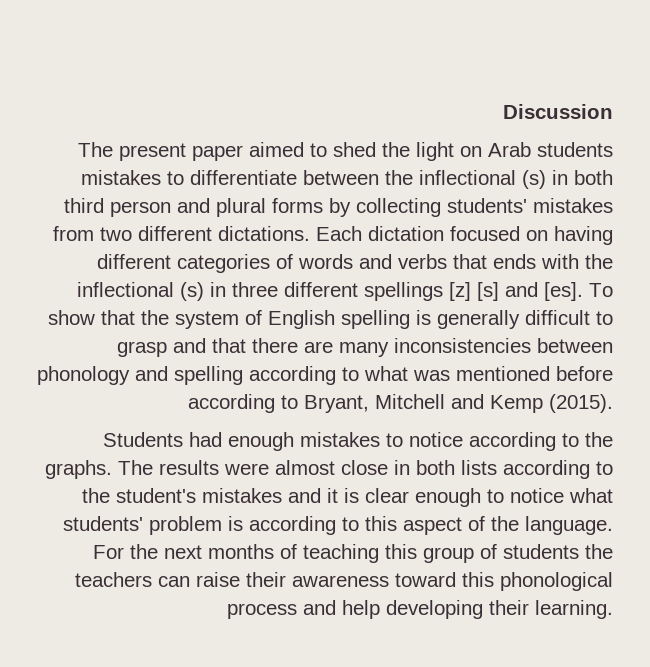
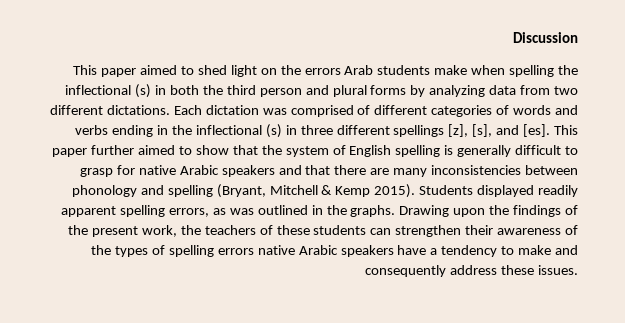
- The present paper aimed to shed the light on Arab students mistakes to differentiate between the inflectional (s) in both third person and plural forms by collecting students' mistakes from two different dictations.
+ This paper aimed to shed light on the errors Arab students make when spelling the inflectional (s) in both the third person and plural forms by analyzing data from two different dictations.
- Each dictation focused on having different categories of words and verbs that ends with the inflectional (s) in three different spellings [z] [s] and [es]. To show that the system of English spelling is generally difficult to grasp and that there are many inconsistencies between phonology and spelling according to what was mentioned before according to Bryant, Mitchell and Kemp (2015).
- Students had enough mistakes to notice according to the graphs. The results were almost close in both lists according to the student's mistakes and it is clear enough to notice what students' problem is according to this aspect of the language. For the next months of teaching this group of students the teachers can raise their awareness toward this phonological process and help developing their learning.
+ Each dictation was comprised of different categories of words and verbs ending in the inflectional (s) in three different spellings [z], [s], and [es]. This paper further aimed to show that the system of English spelling is generally difficult to grasp for native Arabic speakers and that there are many inconsistencies between phonology and spelling (Bryant, Mitchell & Kemp 2015). Students displayed readily apparent spelling errors, as was outlined in the graphs. Drawing upon the findings of the present work, the teachers of these students can strengthen their awareness of the types of spelling errors native Arabic speakers have a tendency to make and consequently address these issues.

